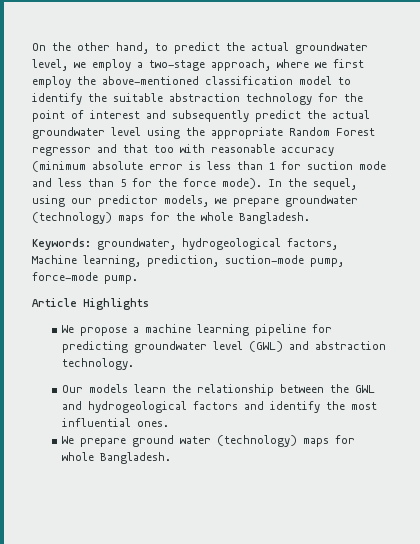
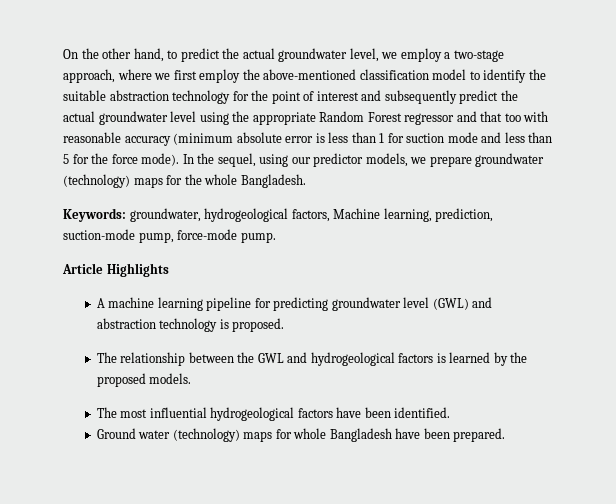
- We propose a machine learning pipeline for predicting groundwater level (GWL) and abstraction technology.
- Our models learn the relationship between the GWL and hydrogeological factors and identify the most influential ones.
- We prepare ground water (technology) maps for whole Bangladesh.
+ A machine learning pipeline for predicting groundwater level (GWL) and abstraction technology is proposed.
+ The relationship between the GWL and hydrogeological factors is learned by the proposed models.
+ The most influential hydrogeological factors have been identified.
+ Ground water (technology) maps for whole Bangladesh have been prepared.

